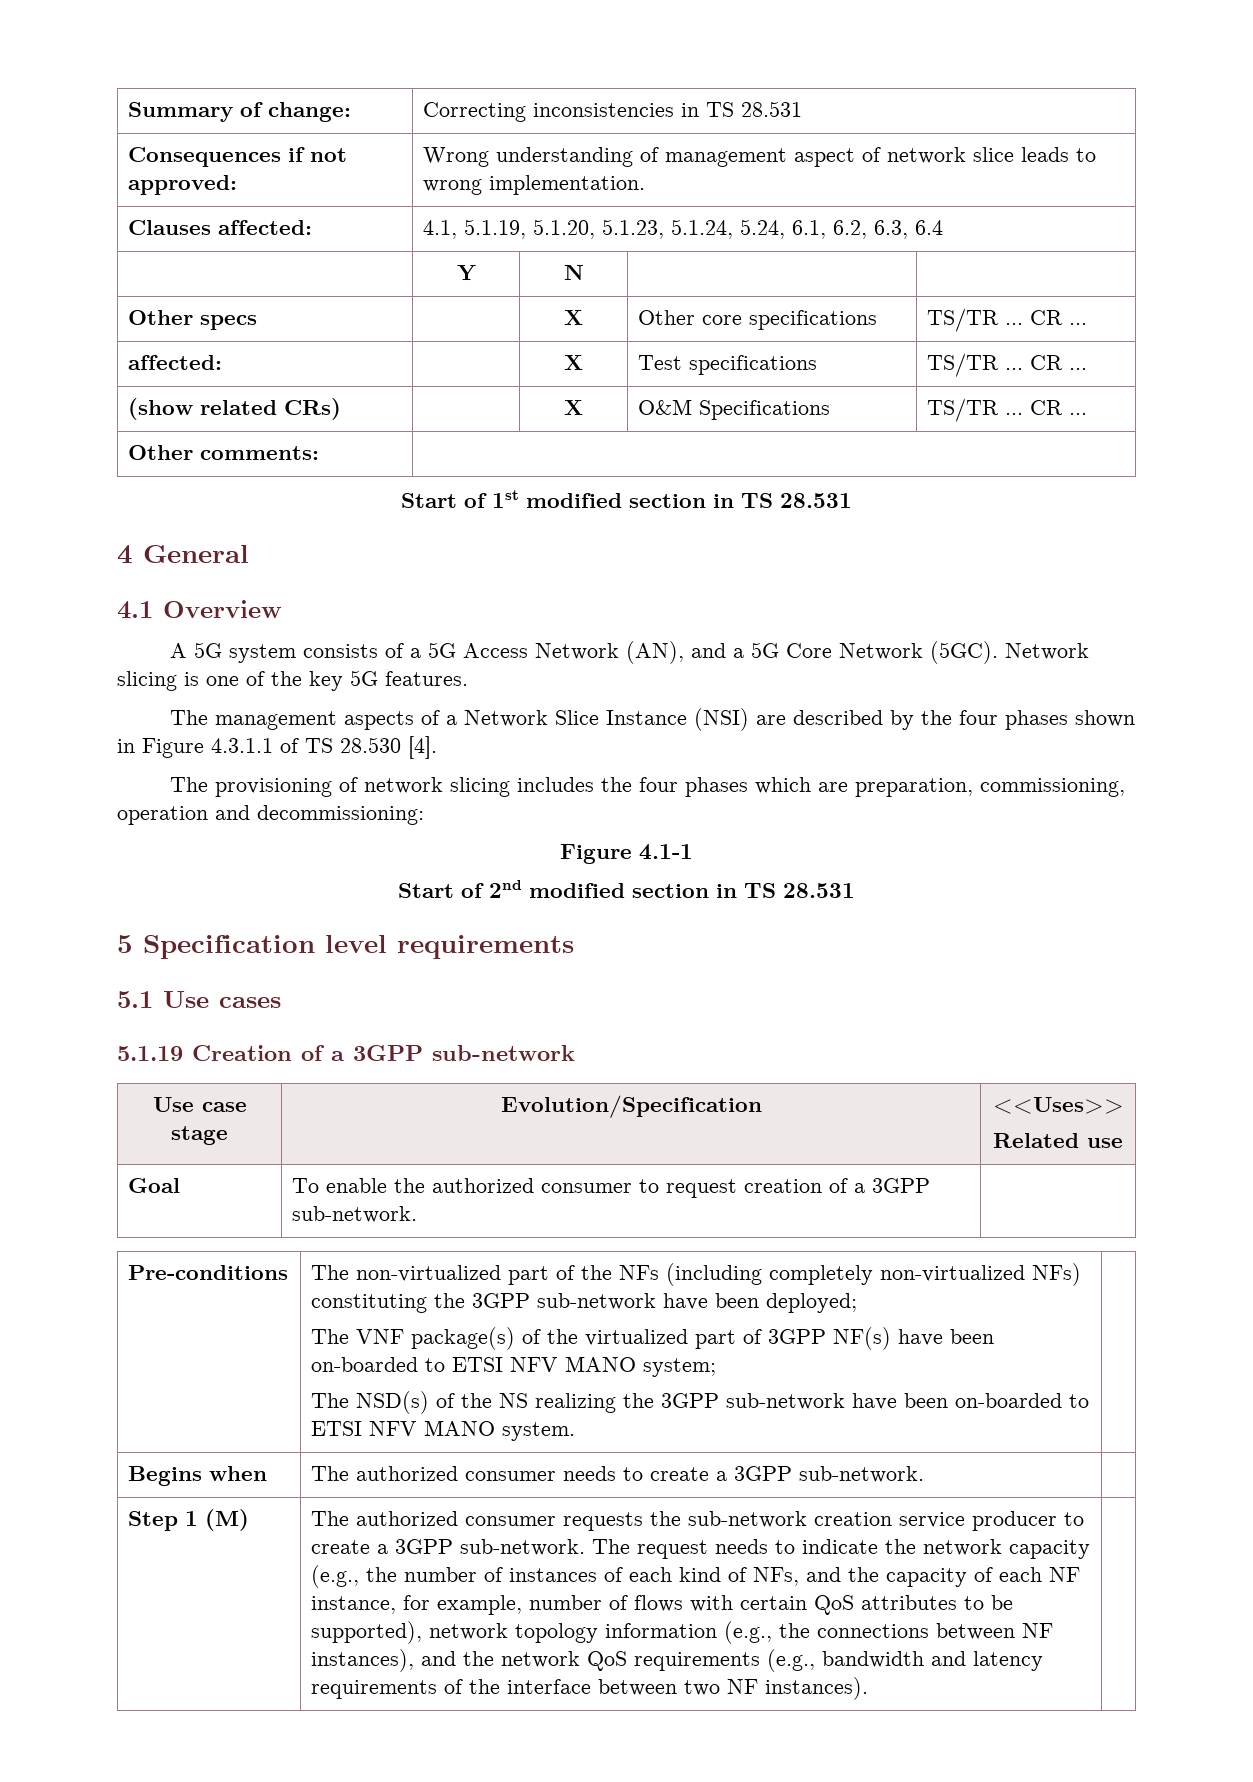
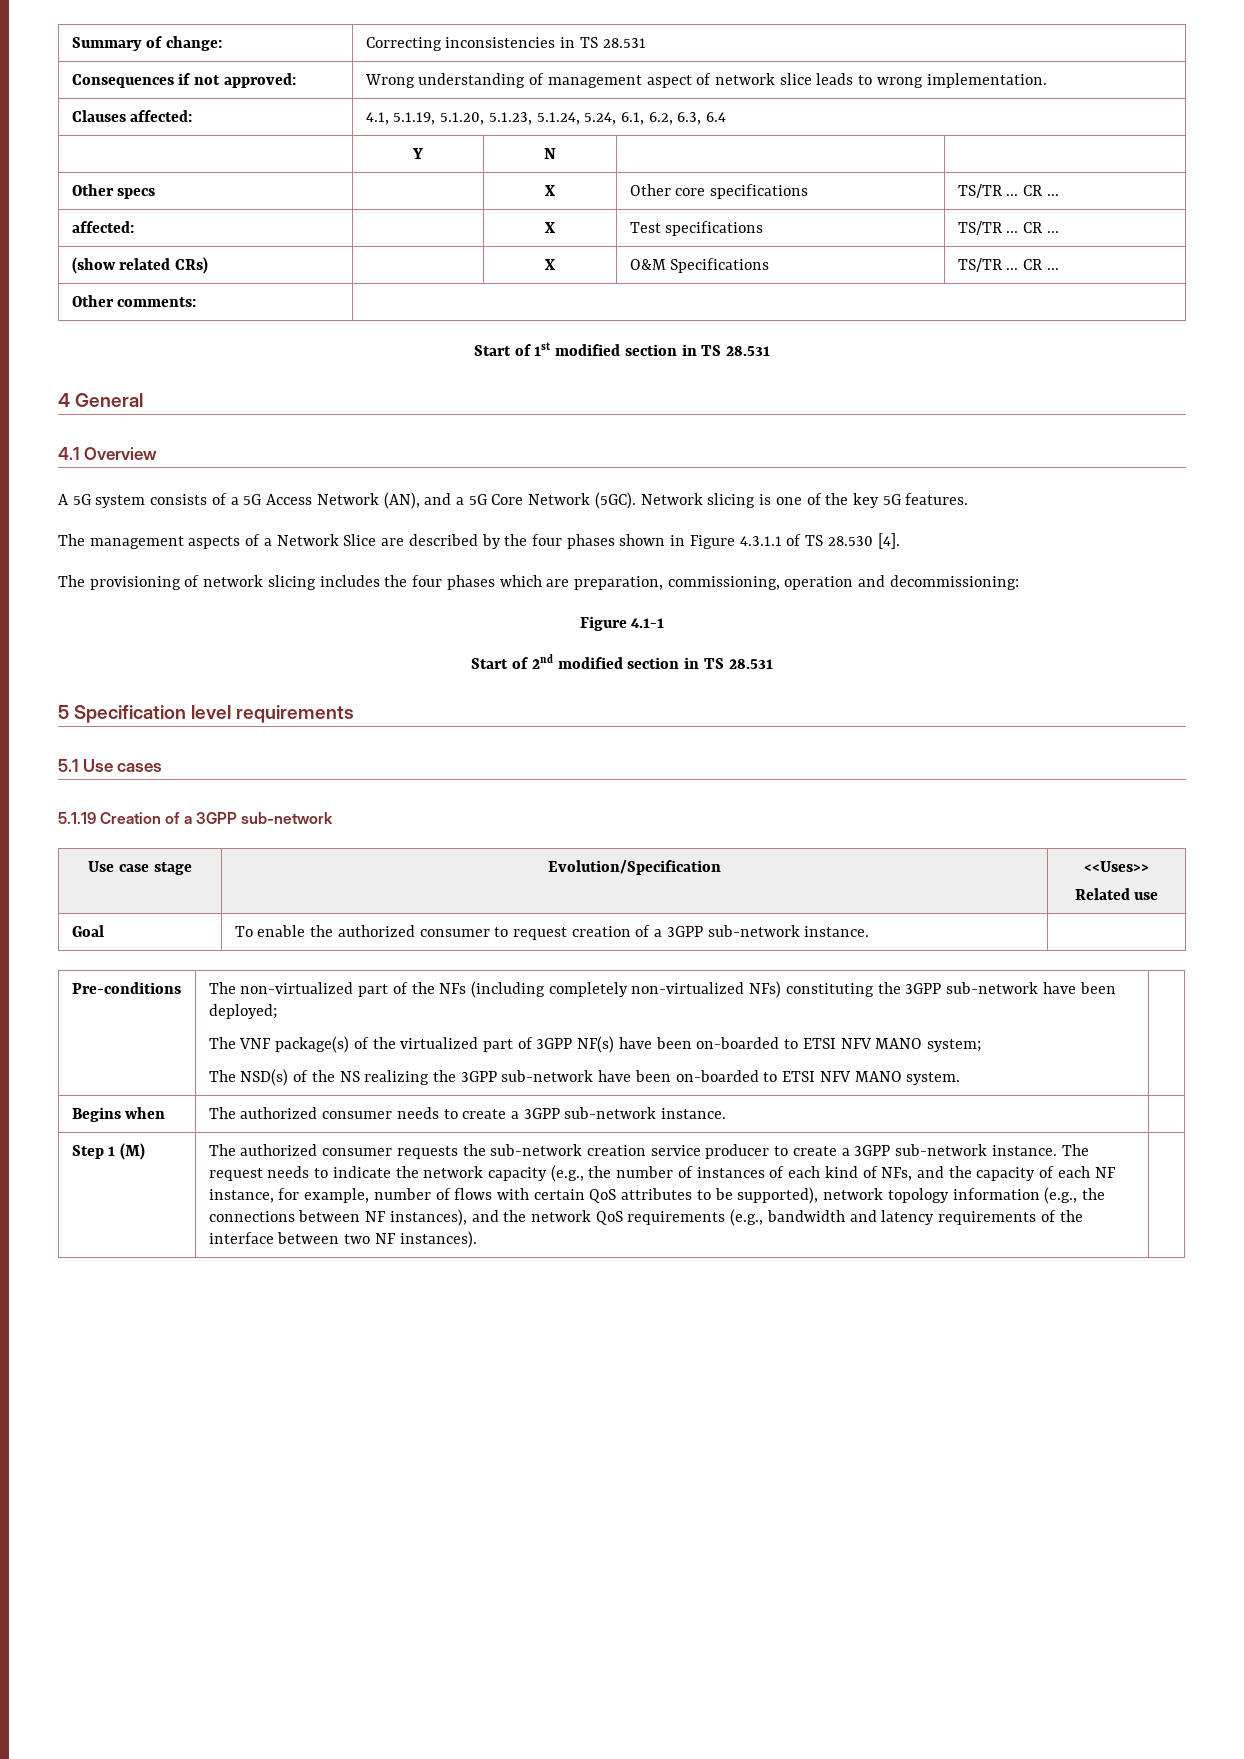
- The management aspects of a Network Slice Instance (NSI) are described by the four phases shown in Figure 4.3.1.1 of TS 28.530 [4].
+ The management aspects of a Network Slice are described by the four phases shown in Figure 4.3.1.1 of TS 28.530 [4].
- Goal | To enable the authorized consumer to request creation of a 3GPP sub-network. |
+ Goal | To enable the authorized consumer to request creation of a 3GPP sub-network instance. |
- Begins when | The authorized consumer needs to create a 3GPP sub-network. |
+ Begins when | The authorized consumer needs to create a 3GPP sub-network instance. |
- The authorized consumer requests the sub-network creation service producer to create a 3GPP sub-network.
+ The authorized consumer requests the sub-network creation service producer to create a 3GPP sub-network instance.

